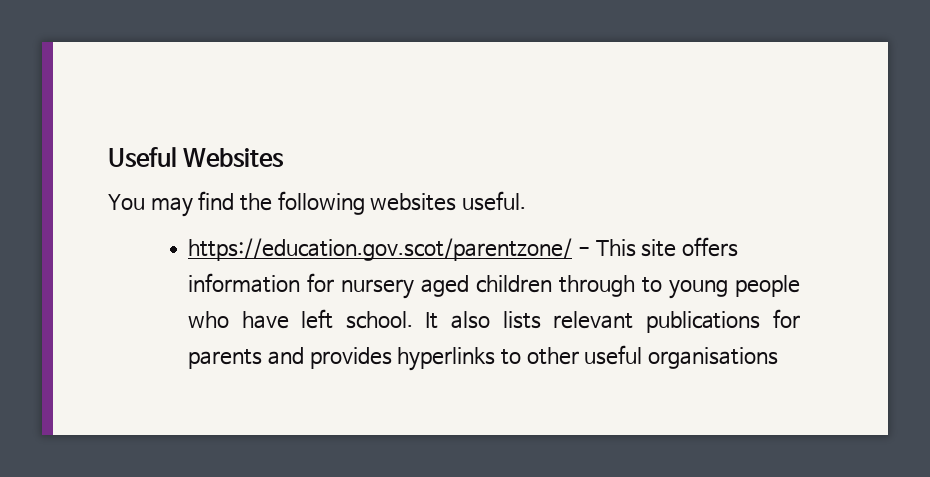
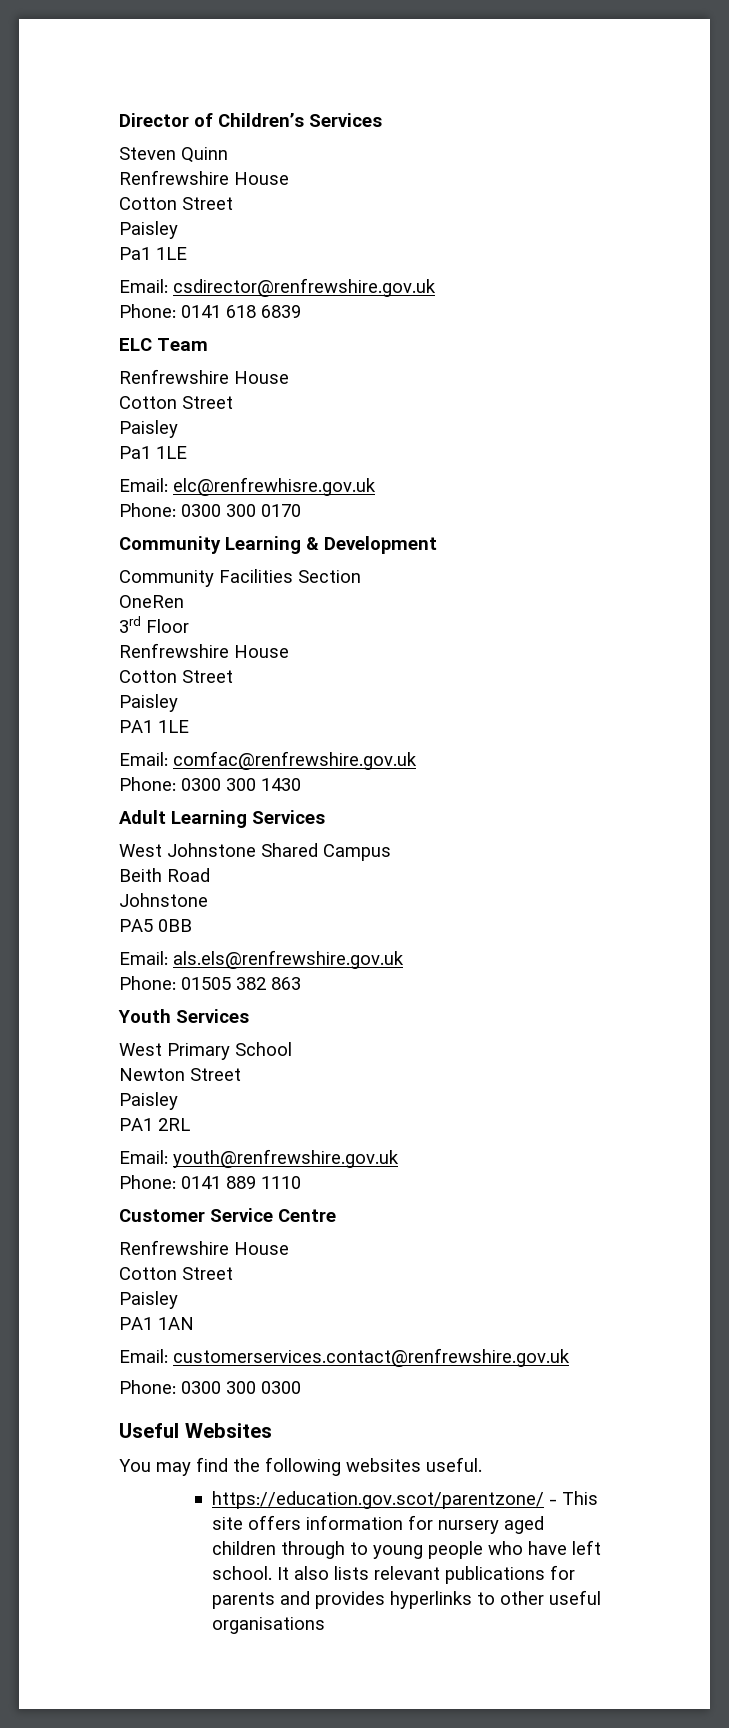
+ Director of Children’s Services
+ Steven Quinn
+ Renfrewshire House
+ Cotton Street
+ Paisley
+ Pa1 1LE
+ Email: csdirector@renfrewshire.gov.uk
+ Phone: 0141 618 6839
+ ELC Team
+ Renfrewshire House
+ Cotton Street
+ Paisley
+ Pa1 1LE
+ Email: elc@renfrewhisre.gov.uk
+ Phone: 0300 300 0170
+ Community Learning & Development
+ Community Facilities Section
+ OneRen
+ 3rd Floor
+ Renfrewshire House
+ Cotton Street
+ Paisley
+ PA1 1LE
+ Email: comfac@renfrewshire.gov.uk
+ Phone: 0300 300 1430
+ Adult Learning Services
+ West Johnstone Shared Campus
+ Beith Road
+ Johnstone
+ PA5 0BB
+ Email: als.els@renfrewshire.gov.uk
+ Phone: 01505 382 863
+ Youth Services
+ West Primary School
+ Newton Street
+ Paisley
+ PA1 2RL
+ Email: youth@renfrewshire.gov.uk
+ Phone: 0141 889 1110
+ Customer Service Centre
+ Renfrewshire House
+ Cotton Street
+ Paisley
+ PA1 1AN
+ Email: customerservices.contact@renfrewshire.gov.uk
+ Phone: 0300 300 0300

